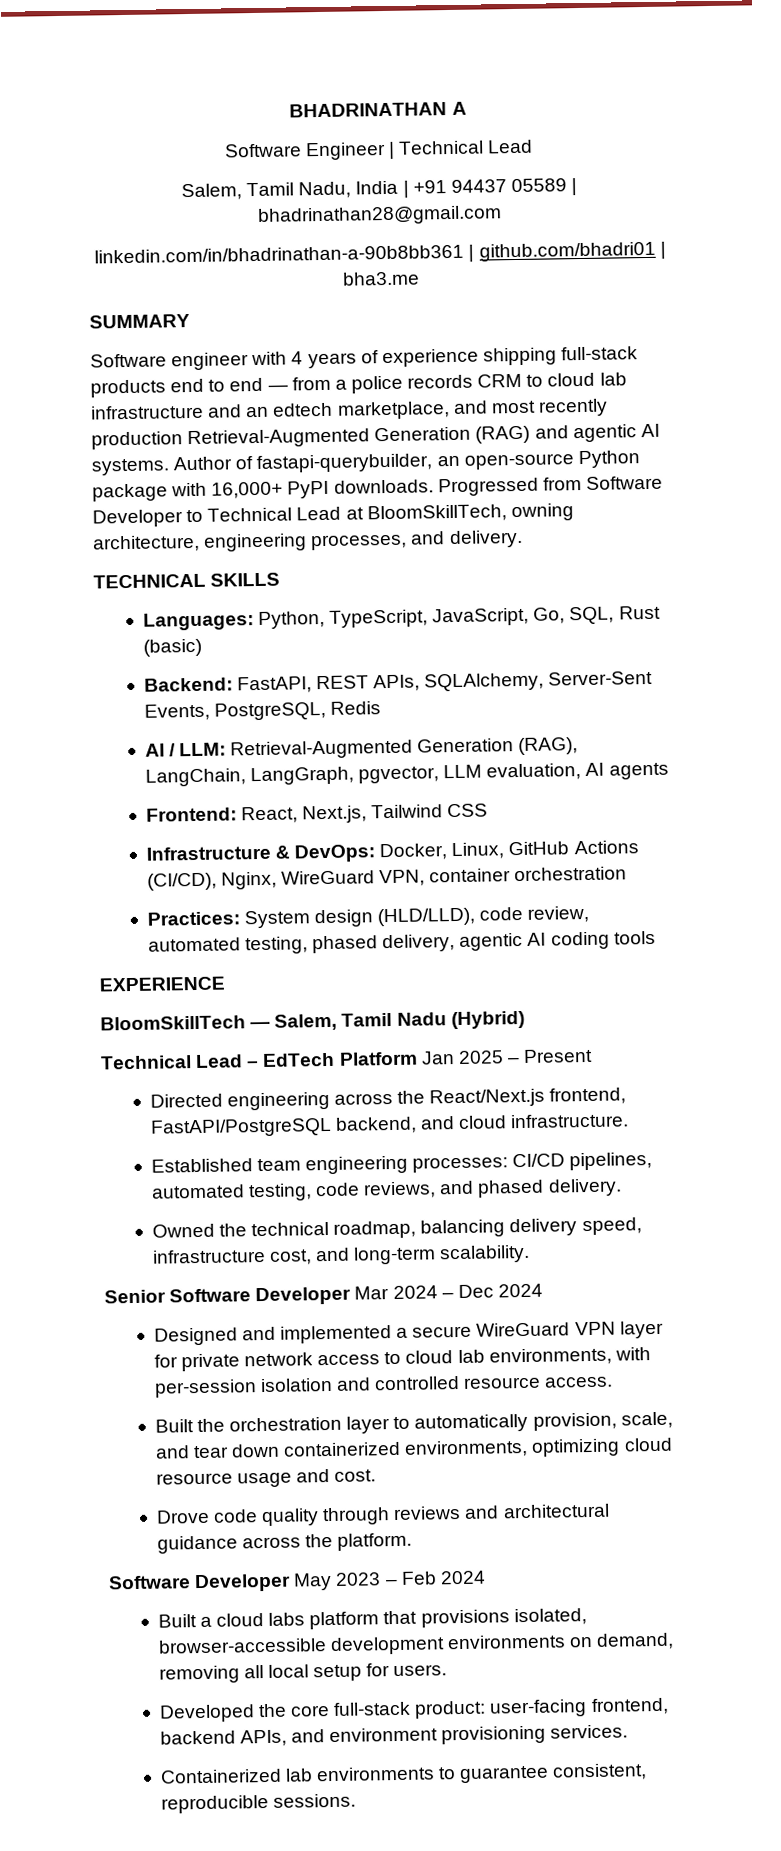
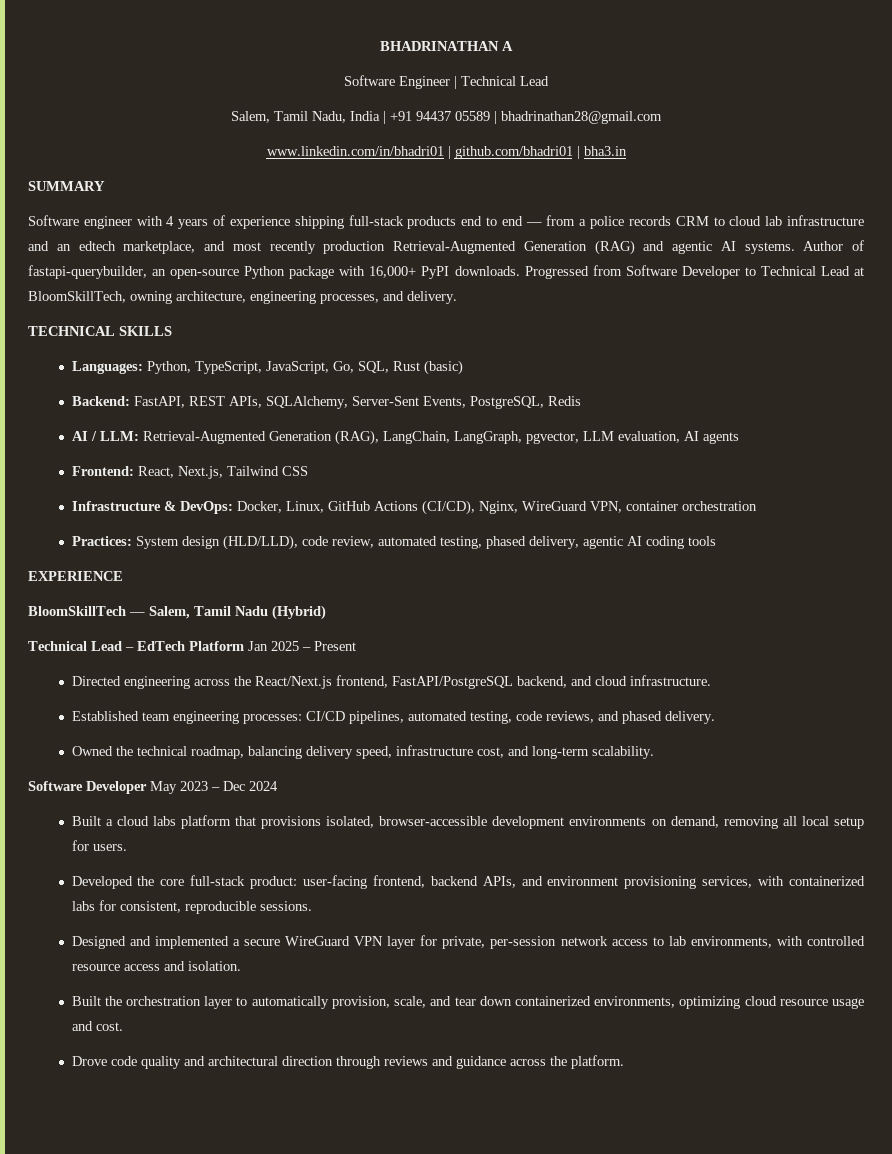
- linkedin.com/in/bhadrinathan-a-90b8bb361 | github.com/bhadri01 | bha3.me
+ www.linkedin.com/in/bhadri01 | github.com/bhadri01 | bha3.in
- Senior Software Developer Mar 2024 – Dec 2024
- Designed and implemented a secure WireGuard VPN layer for private network access to cloud lab environments, with per-session isolation and controlled resource access.
- Built the orchestration layer to automatically provision, scale, and tear down containerized environments, optimizing cloud resource usage and cost.
- Drove code quality through reviews and architectural guidance across the platform.
- Software Developer May 2023 – Feb 2024
+ Software Developer May 2023 – Dec 2024
- Developed the core full-stack product: user-facing frontend, backend APIs, and environment provisioning services.
- Containerized lab environments to guarantee consistent, reproducible sessions.
+ Developed the core full-stack product: user-facing frontend, backend APIs, and environment provisioning services, with containerized labs for consistent, reproducible sessions.
+ Designed and implemented a secure WireGuard VPN layer for private, per-session network access to lab environments, with controlled resource access and isolation.
+ Built the orchestration layer to automatically provision, scale, and tear down containerized environments, optimizing cloud resource usage and cost.
+ Drove code quality and architectural direction through reviews and guidance across the platform.

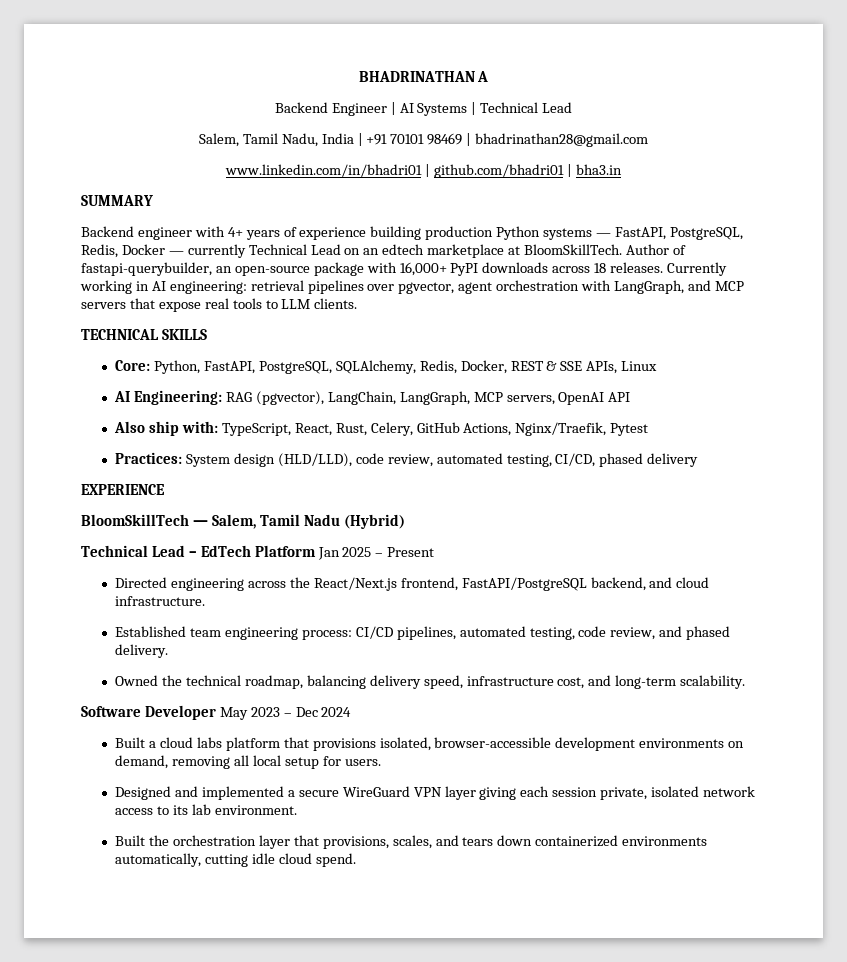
- Software Engineer | Technical Lead
+ Backend Engineer | AI Systems | Technical Lead
- Salem, Tamil Nadu, India | +91 94437 05589 | bhadrinathan28@gmail.com
+ Salem, Tamil Nadu, India | +91 70101 98469 | bhadrinathan28@gmail.com
- Software engineer with 4 years of experience shipping full-stack products end to end — from a police records CRM to cloud lab infrastructure and an edtech marketplace, and most recently production Retrieval-Augmented Generation (RAG) and agentic AI systems.
+ Backend engineer with 4+ years of experience building production Python systems — FastAPI, PostgreSQL, Redis, Docker — currently Technical Lead on an edtech marketplace at BloomSkillTech.
- Author of fastapi-querybuilder, an open-source Python package with 16,000+ PyPI downloads. Progressed from Software Developer to Technical Lead at BloomSkillTech, owning architecture, engineering processes, and delivery.
+ Author of fastapi-querybuilder, an open-source package with 16,000+ PyPI downloads across 18 releases. Currently working in AI engineering: retrieval pipelines over pgvector, agent orchestration with LangGraph, and MCP servers that expose real tools to LLM clients.
  TECHNICAL SKILLS
- Languages: Python, TypeScript, JavaScript, Go, SQL, Rust (basic)
- Backend: FastAPI, REST APIs, SQLAlchemy, Server-Sent Events, PostgreSQL, Redis
- AI / LLM: Retrieval-Augmented Generation (RAG), LangChain, LangGraph, pgvector, LLM evaluation, AI agents
- Frontend: React, Next.js, Tailwind CSS
- Infrastructure & DevOps: Docker, Linux, GitHub Actions (CI/CD), Nginx, WireGuard VPN, container orchestration
+ Core: Python, FastAPI, PostgreSQL, SQLAlchemy, Redis, Docker, REST & SSE APIs, Linux
+ AI Engineering: RAG (pgvector), LangChain, LangGraph, MCP servers, OpenAI API
+ Also ship with: TypeScript, React, Rust, Celery, GitHub Actions, Nginx/Traefik, Pytest
- Practices: System design (HLD/LLD), code review, automated testing, phased delivery, agentic AI coding tools
+ Practices: System design (HLD/LLD), code review, automated testing, CI/CD, phased delivery
- Established team engineering processes: CI/CD pipelines, automated testing, code reviews, and phased delivery.
+ Established team engineering process: CI/CD pipelines, automated testing, code review, and phased delivery.
- Developed the core full-stack product: user-facing frontend, backend APIs, and environment provisioning services, with containerized labs for consistent, reproducible sessions.
- Designed and implemented a secure WireGuard VPN layer for private, per-session network access to lab environments, with controlled resource access and isolation.
- Built the orchestration layer to automatically provision, scale, and tear down containerized environments, optimizing cloud resource usage and cost.
- Drove code quality and architectural direction through reviews and guidance across the platform.
+ Designed and implemented a secure WireGuard VPN layer giving each session private, isolated network access to its lab environment.
+ Built the orchestration layer that provisions, scales, and tears down containerized environments automatically, cutting idle cloud spend.

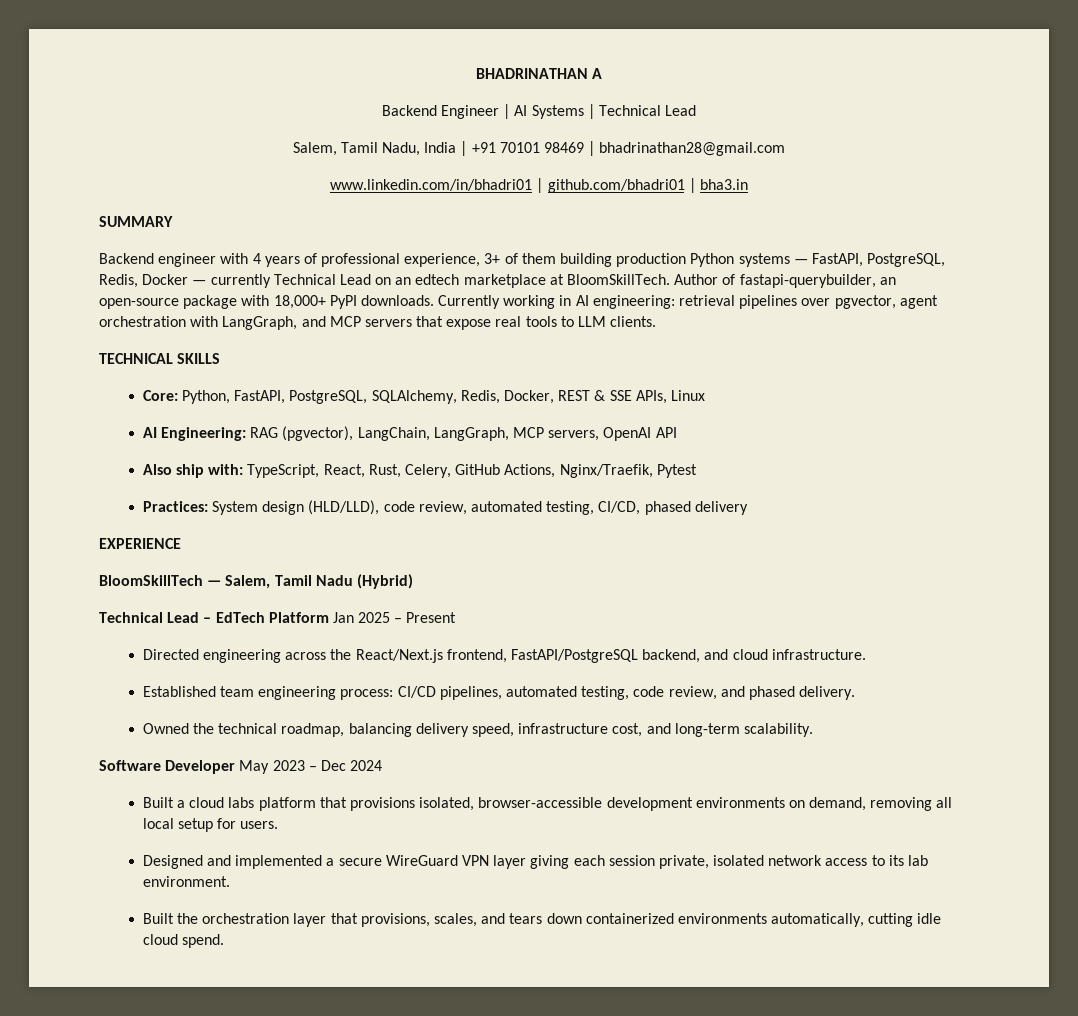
- Backend engineer with 4+ years of experience building production Python systems — FastAPI, PostgreSQL, Redis, Docker — currently Technical Lead on an edtech marketplace at BloomSkillTech.
+ Backend engineer with 4 years of professional experience, 3+ of them building production Python systems — FastAPI, PostgreSQL, Redis, Docker — currently Technical Lead on an edtech marketplace at BloomSkillTech.
- Author of fastapi-querybuilder, an open-source package with 16,000+ PyPI downloads across 18 releases.
+ Author of fastapi-querybuilder, an open-source package with 18,000+ PyPI downloads.

